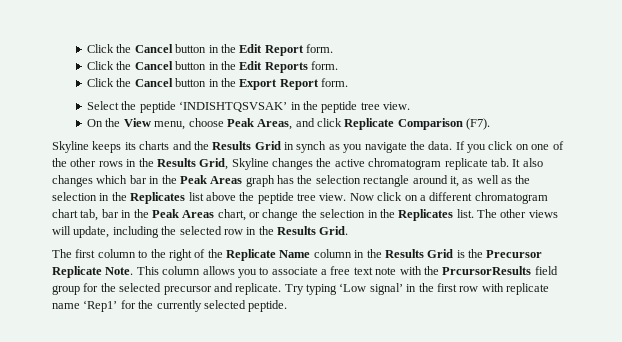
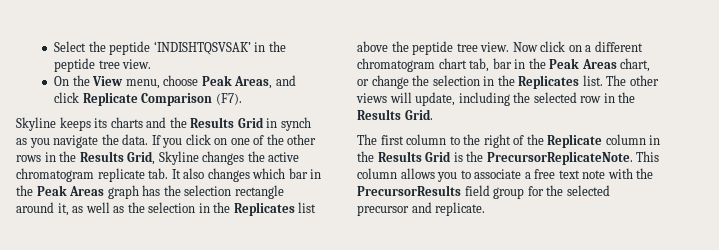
- Click the Cancel button in the Edit Report form.
- Click the Cancel button in the Edit Reports form.
- Click the Cancel button in the Export Report form.
- The first column to the right of the Replicate Name column in the Results Grid is the Precursor Replicate Note.
+ The first column to the right of the Replicate column in the Results Grid is the PrecursorReplicateNote.
- This column allows you to associate a free text note with the PrcursorResults field group for the selected precursor and replicate. Try typing ‘Low signal’ in the first row with replicate name ‘Rep1’ for the currently selected peptide.
+ This column allows you to associate a free text note with the PrecursorResults field group for the selected precursor and replicate.

